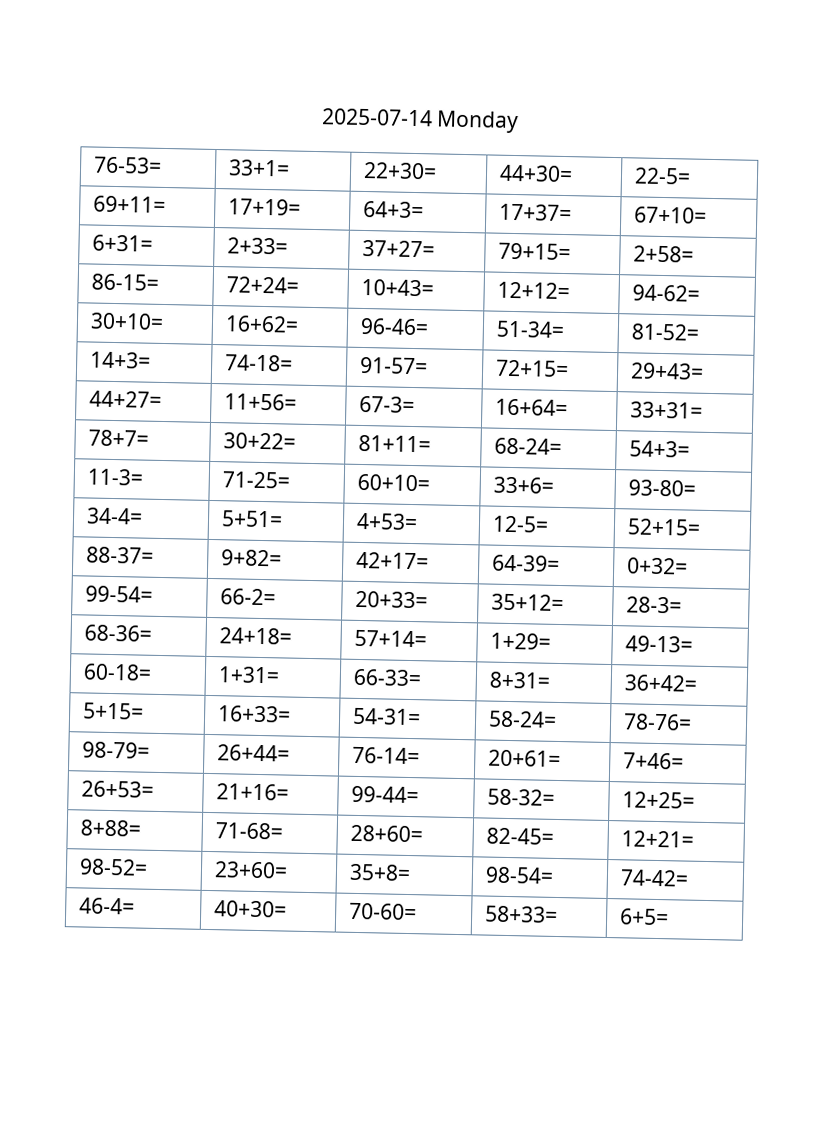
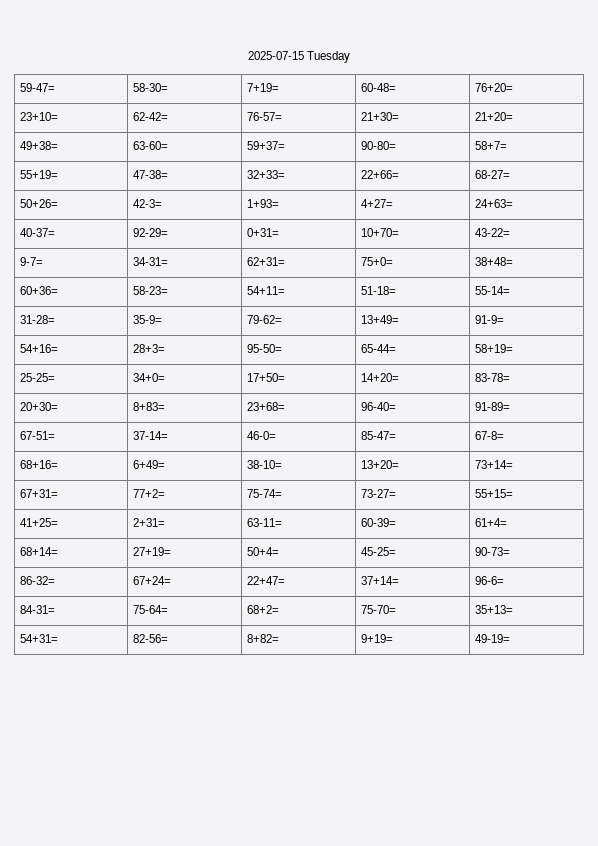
- 2025-07-14 Monday
- 76-53= | 33+1= | 22+30= | 44+30= | 22-5=
- 69+11= | 17+19= | 64+3= | 17+37= | 67+10=
- 6+31= | 2+33= | 37+27= | 79+15= | 2+58=
- 86-15= | 72+24= | 10+43= | 12+12= | 94-62=
- 30+10= | 16+62= | 96-46= | 51-34= | 81-52=
- 14+3= | 74-18= | 91-57= | 72+15= | 29+43=
- 44+27= | 11+56= | 67-3= | 16+64= | 33+31=
- 78+7= | 30+22= | 81+11= | 68-24= | 54+3=
- 11-3= | 71-25= | 60+10= | 33+6= | 93-80=
- 34-4= | 5+51= | 4+53= | 12-5= | 52+15=
- 88-37= | 9+82= | 42+17= | 64-39= | 0+32=
- 99-54= | 66-2= | 20+33= | 35+12= | 28-3=
- 68-36= | 24+18= | 57+14= | 1+29= | 49-13=
- 60-18= | 1+31= | 66-33= | 8+31= | 36+42=
- 5+15= | 16+33= | 54-31= | 58-24= | 78-76=
- 98-79= | 26+44= | 76-14= | 20+61= | 7+46=
- 26+53= | 21+16= | 99-44= | 58-32= | 12+25=
- 8+88= | 71-68= | 28+60= | 82-45= | 12+21=
- 98-52= | 23+60= | 35+8= | 98-54= | 74-42=
- 46-4= | 40+30= | 70-60= | 58+33= | 6+5=
+ 2025-07-15 Tuesday
+ 59-47= | 58-30= | 7+19= | 60-48= | 76+20=
+ 23+10= | 62-42= | 76-57= | 21+30= | 21+20=
+ 49+38= | 63-60= | 59+37= | 90-80= | 58+7=
+ 55+19= | 47-38= | 32+33= | 22+66= | 68-27=
+ 50+26= | 42-3= | 1+93= | 4+27= | 24+63=
+ 40-37= | 92-29= | 0+31= | 10+70= | 43-22=
+ 9-7= | 34-31= | 62+31= | 75+0= | 38+48=
+ 60+36= | 58-23= | 54+11= | 51-18= | 55-14=
+ 31-28= | 35-9= | 79-62= | 13+49= | 91-9=
+ 54+16= | 28+3= | 95-50= | 65-44= | 58+19=
+ 25-25= | 34+0= | 17+50= | 14+20= | 83-78=
+ 20+30= | 8+83= | 23+68= | 96-40= | 91-89=
+ 67-51= | 37-14= | 46-0= | 85-47= | 67-8=
+ 68+16= | 6+49= | 38-10= | 13+20= | 73+14=
+ 67+31= | 77+2= | 75-74= | 73-27= | 55+15=
+ 41+25= | 2+31= | 63-11= | 60-39= | 61+4=
+ 68+14= | 27+19= | 50+4= | 45-25= | 90-73=
+ 86-32= | 67+24= | 22+47= | 37+14= | 96-6=
+ 84-31= | 75-64= | 68+2= | 75-70= | 35+13=
+ 54+31= | 82-56= | 8+82= | 9+19= | 49-19=

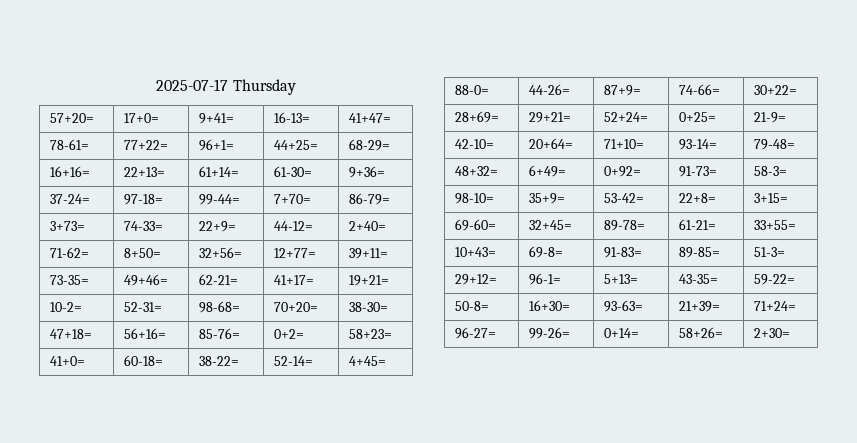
- 2025-07-15 Tuesday
- 59-47= | 58-30= | 7+19= | 60-48= | 76+20=
- 23+10= | 62-42= | 76-57= | 21+30= | 21+20=
- 49+38= | 63-60= | 59+37= | 90-80= | 58+7=
- 55+19= | 47-38= | 32+33= | 22+66= | 68-27=
- 50+26= | 42-3= | 1+93= | 4+27= | 24+63=
- 40-37= | 92-29= | 0+31= | 10+70= | 43-22=
- 9-7= | 34-31= | 62+31= | 75+0= | 38+48=
- 60+36= | 58-23= | 54+11= | 51-18= | 55-14=
- 31-28= | 35-9= | 79-62= | 13+49= | 91-9=
- 54+16= | 28+3= | 95-50= | 65-44= | 58+19=
- 25-25= | 34+0= | 17+50= | 14+20= | 83-78=
- 20+30= | 8+83= | 23+68= | 96-40= | 91-89=
- 67-51= | 37-14= | 46-0= | 85-47= | 67-8=
- 68+16= | 6+49= | 38-10= | 13+20= | 73+14=
- 67+31= | 77+2= | 75-74= | 73-27= | 55+15=
- 41+25= | 2+31= | 63-11= | 60-39= | 61+4=
- 68+14= | 27+19= | 50+4= | 45-25= | 90-73=
- 86-32= | 67+24= | 22+47= | 37+14= | 96-6=
- 84-31= | 75-64= | 68+2= | 75-70= | 35+13=
- 54+31= | 82-56= | 8+82= | 9+19= | 49-19=
+ 2025-07-17 Thursday
+ 57+20= | 17+0= | 9+41= | 16-13= | 41+47=
+ 78-61= | 77+22= | 96+1= | 44+25= | 68-29=
+ 16+16= | 22+13= | 61+14= | 61-30= | 9+36=
+ 37-24= | 97-18= | 99-44= | 7+70= | 86-79=
+ 3+73= | 74-33= | 22+9= | 44-12= | 2+40=
+ 71-62= | 8+50= | 32+56= | 12+77= | 39+11=
+ 73-35= | 49+46= | 62-21= | 41+17= | 19+21=
+ 10-2= | 52-31= | 98-68= | 70+20= | 38-30=
+ 47+18= | 56+16= | 85-76= | 0+2= | 58+23=
+ 41+0= | 60-18= | 38-22= | 52-14= | 4+45=
+ 88-0= | 44-26= | 87+9= | 74-66= | 30+22=
+ 28+69= | 29+21= | 52+24= | 0+25= | 21-9=
+ 42-10= | 20+64= | 71+10= | 93-14= | 79-48=
+ 48+32= | 6+49= | 0+92= | 91-73= | 58-3=
+ 98-10= | 35+9= | 53-42= | 22+8= | 3+15=
+ 69-60= | 32+45= | 89-78= | 61-21= | 33+55=
+ 10+43= | 69-8= | 91-83= | 89-85= | 51-3=
+ 29+12= | 96-1= | 5+13= | 43-35= | 59-22=
+ 50-8= | 16+30= | 93-63= | 21+39= | 71+24=
+ 96-27= | 99-26= | 0+14= | 58+26= | 2+30=

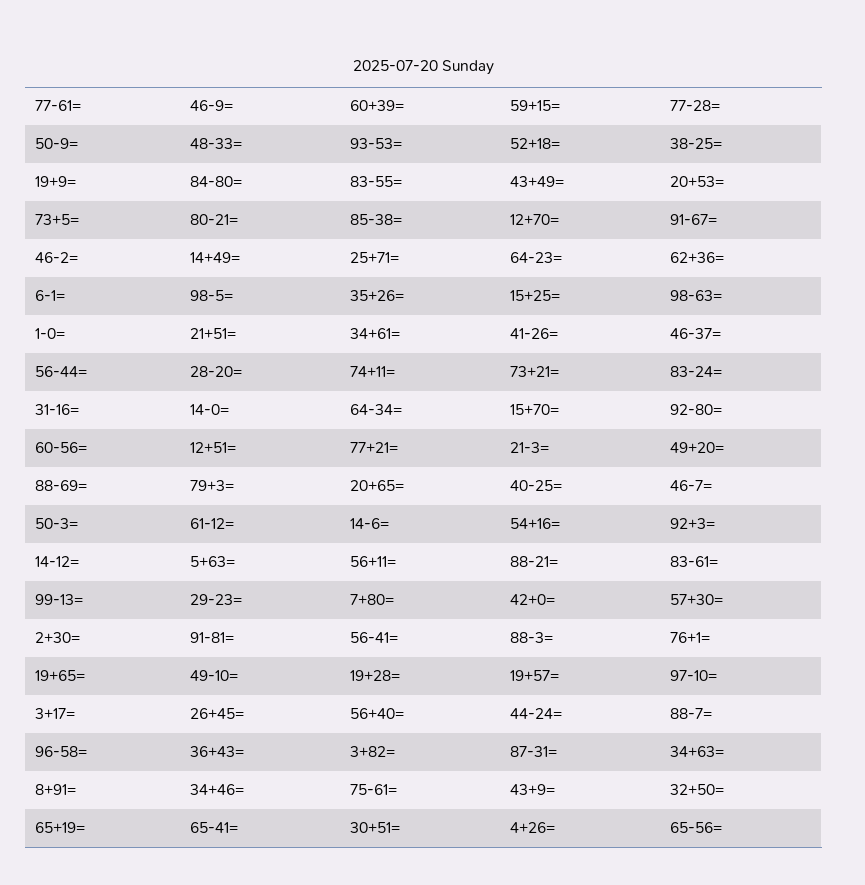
- 2025-07-17 Thursday
- 57+20= | 17+0= | 9+41= | 16-13= | 41+47=
- 78-61= | 77+22= | 96+1= | 44+25= | 68-29=
- 16+16= | 22+13= | 61+14= | 61-30= | 9+36=
- 37-24= | 97-18= | 99-44= | 7+70= | 86-79=
- 3+73= | 74-33= | 22+9= | 44-12= | 2+40=
- 71-62= | 8+50= | 32+56= | 12+77= | 39+11=
- 73-35= | 49+46= | 62-21= | 41+17= | 19+21=
- 10-2= | 52-31= | 98-68= | 70+20= | 38-30=
- 47+18= | 56+16= | 85-76= | 0+2= | 58+23=
- 41+0= | 60-18= | 38-22= | 52-14= | 4+45=
- 88-0= | 44-26= | 87+9= | 74-66= | 30+22=
- 28+69= | 29+21= | 52+24= | 0+25= | 21-9=
- 42-10= | 20+64= | 71+10= | 93-14= | 79-48=
- 48+32= | 6+49= | 0+92= | 91-73= | 58-3=
- 98-10= | 35+9= | 53-42= | 22+8= | 3+15=
- 69-60= | 32+45= | 89-78= | 61-21= | 33+55=
- 10+43= | 69-8= | 91-83= | 89-85= | 51-3=
- 29+12= | 96-1= | 5+13= | 43-35= | 59-22=
- 50-8= | 16+30= | 93-63= | 21+39= | 71+24=
- 96-27= | 99-26= | 0+14= | 58+26= | 2+30=
+ 2025-07-20 Sunday
+ 77-61= | 46-9= | 60+39= | 59+15= | 77-28=
+ 50-9= | 48-33= | 93-53= | 52+18= | 38-25=
+ 19+9= | 84-80= | 83-55= | 43+49= | 20+53=
+ 73+5= | 80-21= | 85-38= | 12+70= | 91-67=
+ 46-2= | 14+49= | 25+71= | 64-23= | 62+36=
+ 6-1= | 98-5= | 35+26= | 15+25= | 98-63=
+ 1-0= | 21+51= | 34+61= | 41-26= | 46-37=
+ 56-44= | 28-20= | 74+11= | 73+21= | 83-24=
+ 31-16= | 14-0= | 64-34= | 15+70= | 92-80=
+ 60-56= | 12+51= | 77+21= | 21-3= | 49+20=
+ 88-69= | 79+3= | 20+65= | 40-25= | 46-7=
+ 50-3= | 61-12= | 14-6= | 54+16= | 92+3=
+ 14-12= | 5+63= | 56+11= | 88-21= | 83-61=
+ 99-13= | 29-23= | 7+80= | 42+0= | 57+30=
+ 2+30= | 91-81= | 56-41= | 88-3= | 76+1=
+ 19+65= | 49-10= | 19+28= | 19+57= | 97-10=
+ 3+17= | 26+45= | 56+40= | 44-24= | 88-7=
+ 96-58= | 36+43= | 3+82= | 87-31= | 34+63=
+ 8+91= | 34+46= | 75-61= | 43+9= | 32+50=
+ 65+19= | 65-41= | 30+51= | 4+26= | 65-56=

